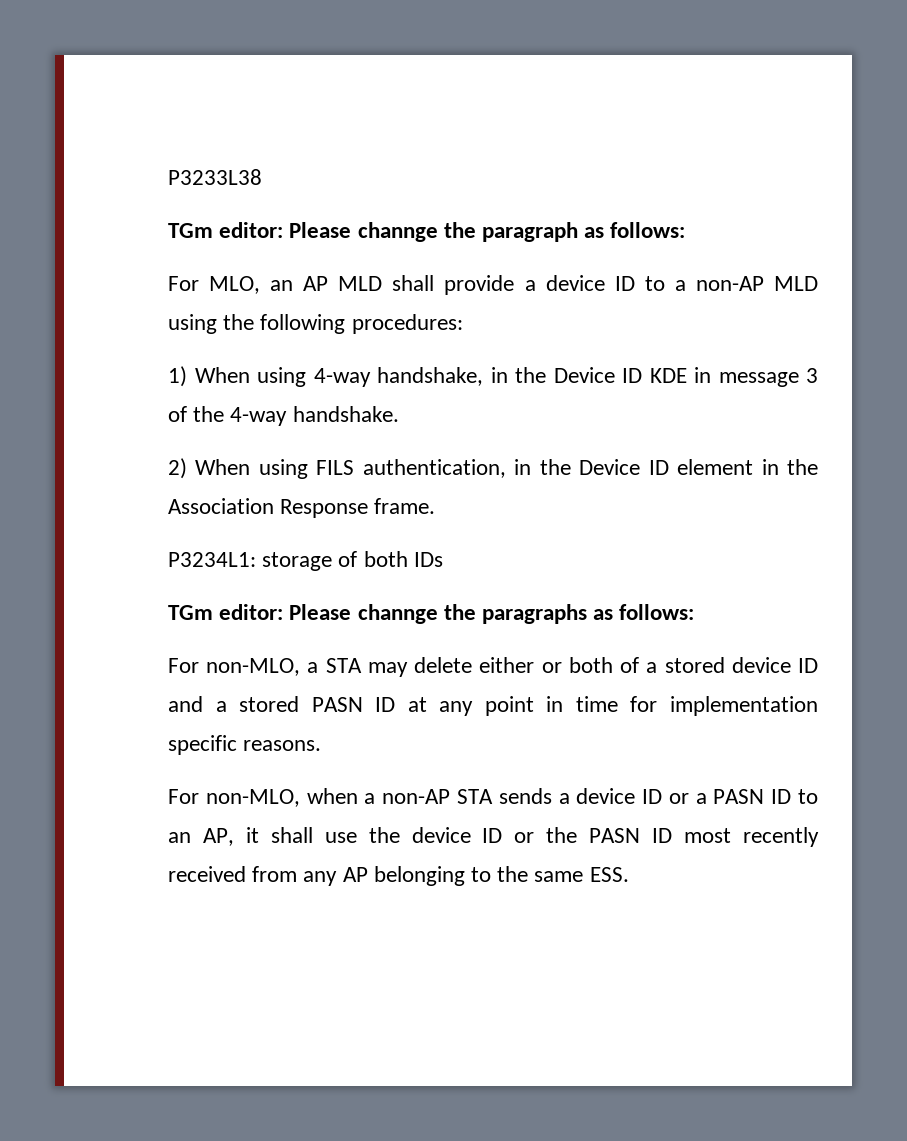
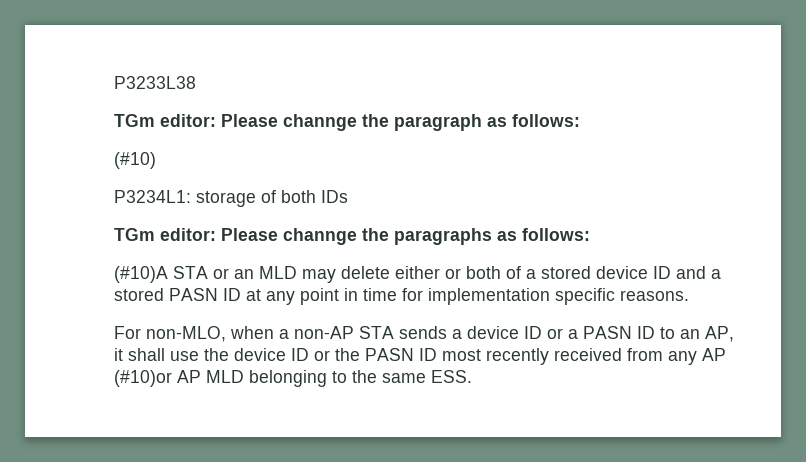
- For MLO, an AP MLD shall provide a device ID to a non-AP MLD using the following procedures:
- 1) When using 4-way handshake, in the Device ID KDE in message 3 of the 4-way handshake.
- 2) When using FILS authentication, in the Device ID element in the Association Response frame.
+ (#10)
- For non-MLO, a STA may delete either or both of a stored device ID and a stored PASN ID at any point in time for implementation specific reasons.
+ (#10)A STA or an MLD may delete either or both of a stored device ID and a stored PASN ID at any point in time for implementation specific reasons.
- For non-MLO, when a non-AP STA sends a device ID or a PASN ID to an AP, it shall use the device ID or the PASN ID most recently received from any AP belonging to the same ESS.
+ For non-MLO, when a non-AP STA sends a device ID or a PASN ID to an AP, it shall use the device ID or the PASN ID most recently received from any AP (#10)or AP MLD belonging to the same ESS.

